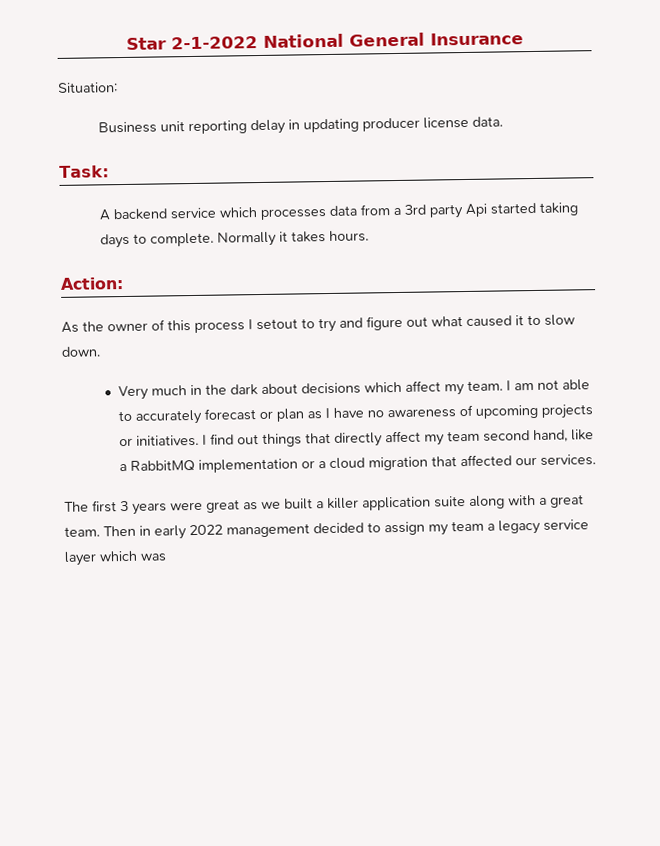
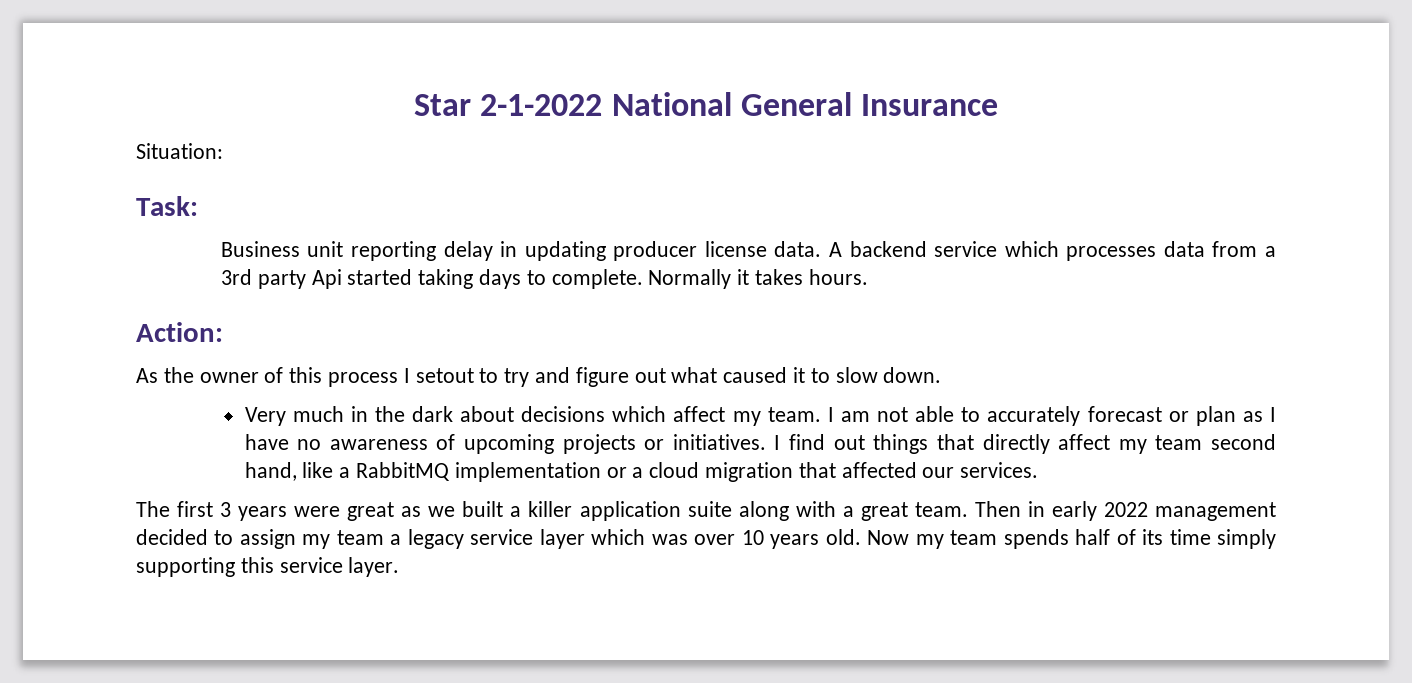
+ Task:
- Business unit reporting delay in updating producer license data.
- Task:
- A backend service which processes data from a 3rd party Api started taking days to complete.
+ Business unit reporting delay in updating producer license data. A backend service which processes data from a 3rd party Api started taking days to complete.
- Then in early 2022 management decided to assign my team a legacy service layer which was
+ Then in early 2022 management decided to assign my team a legacy service layer which was over 10 years old. Now my team spends half of its time simply supporting this service layer.

